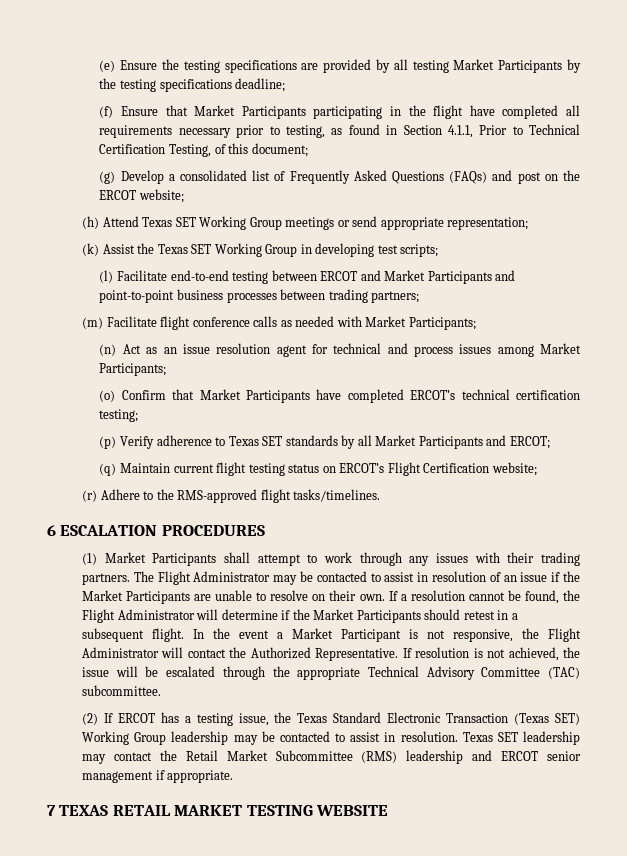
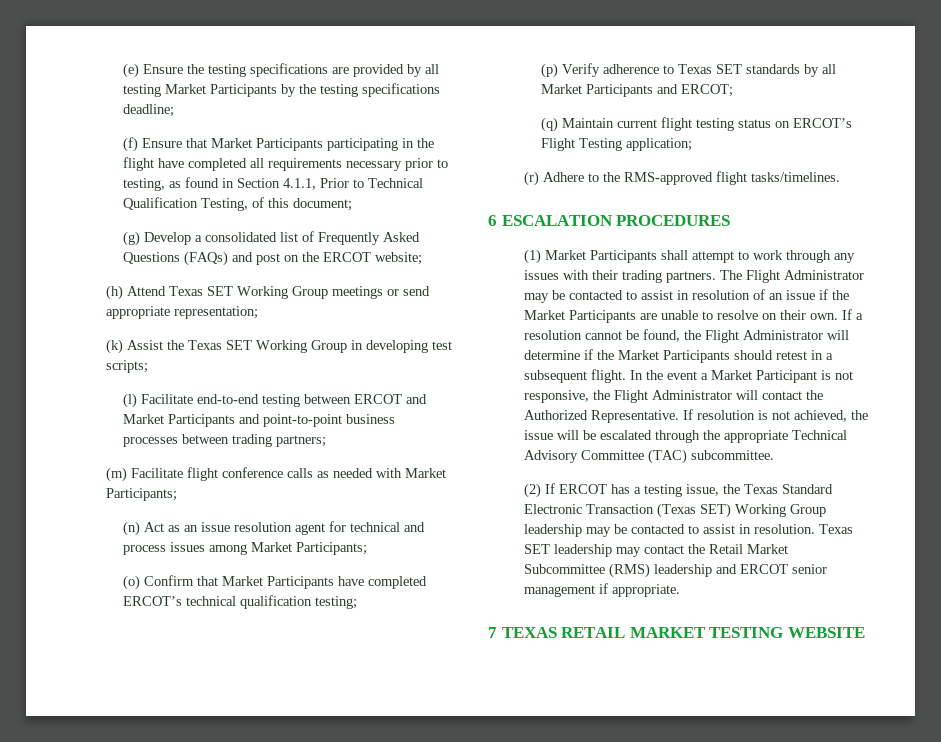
- (f) Ensure that Market Participants participating in the flight have completed all requirements necessary prior to testing, as found in Section 4.1.1, Prior to Technical Certification Testing, of this document;
+ (f) Ensure that Market Participants participating in the flight have completed all requirements necessary prior to testing, as found in Section 4.1.1, Prior to Technical Qualification Testing, of this document;
- (o) Confirm that Market Participants have completed ERCOT’s technical certification testing;
+ (o) Confirm that Market Participants have completed ERCOT’s technical qualification testing;
- (q) Maintain current flight testing status on ERCOT’s Flight Certification website;
+ (q) Maintain current flight testing status on ERCOT’s Flight Testing application;

